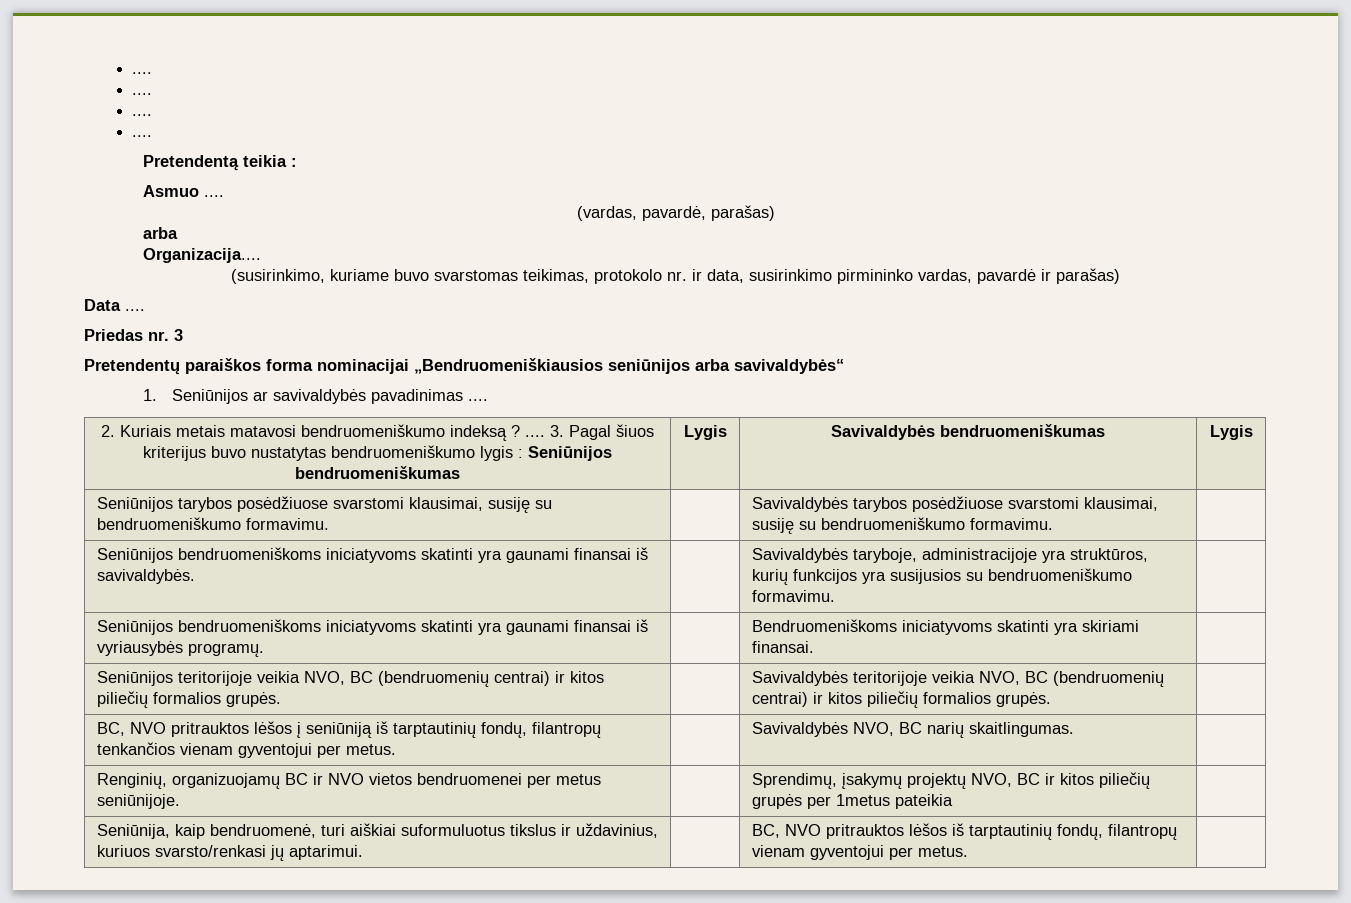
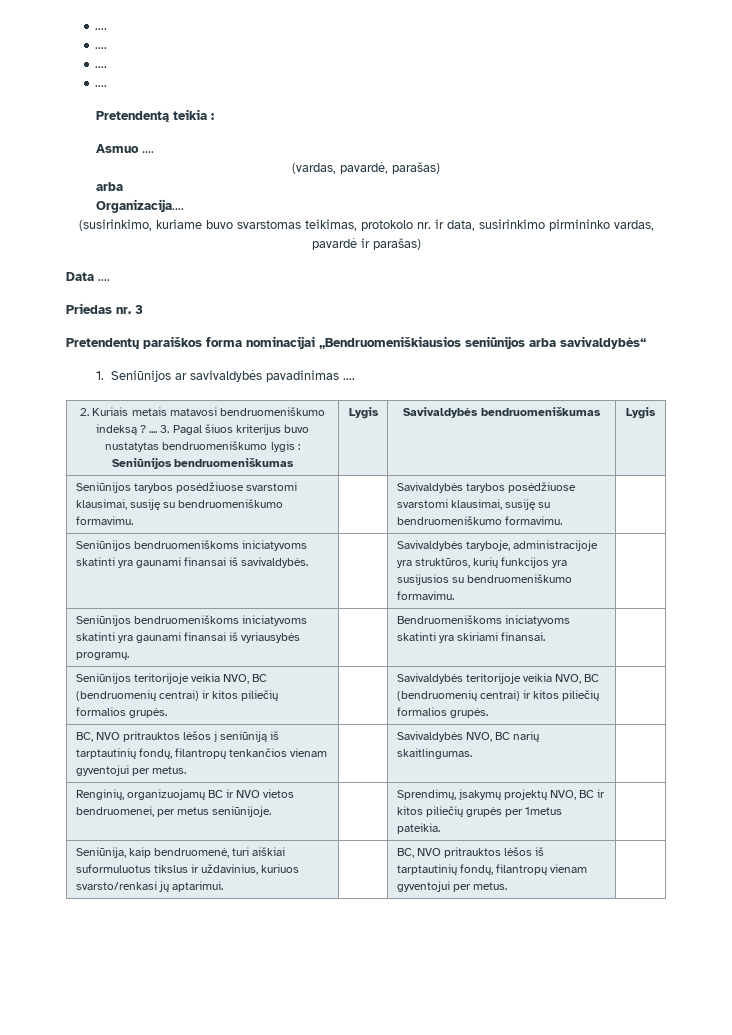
- Renginių, organizuojamų BC ir NVO vietos bendruomenei per metus seniūnijoje. | | Sprendimų, įsakymų projektų NVO, BC ir kitos piliečių grupės per 1metus pateikia |
+ Renginių, organizuojamų BC ir NVO vietos bendruomenei, per metus seniūnijoje. | | Sprendimų, įsakymų projektų NVO, BC ir kitos piliečių grupės per 1metus pateikia. |

